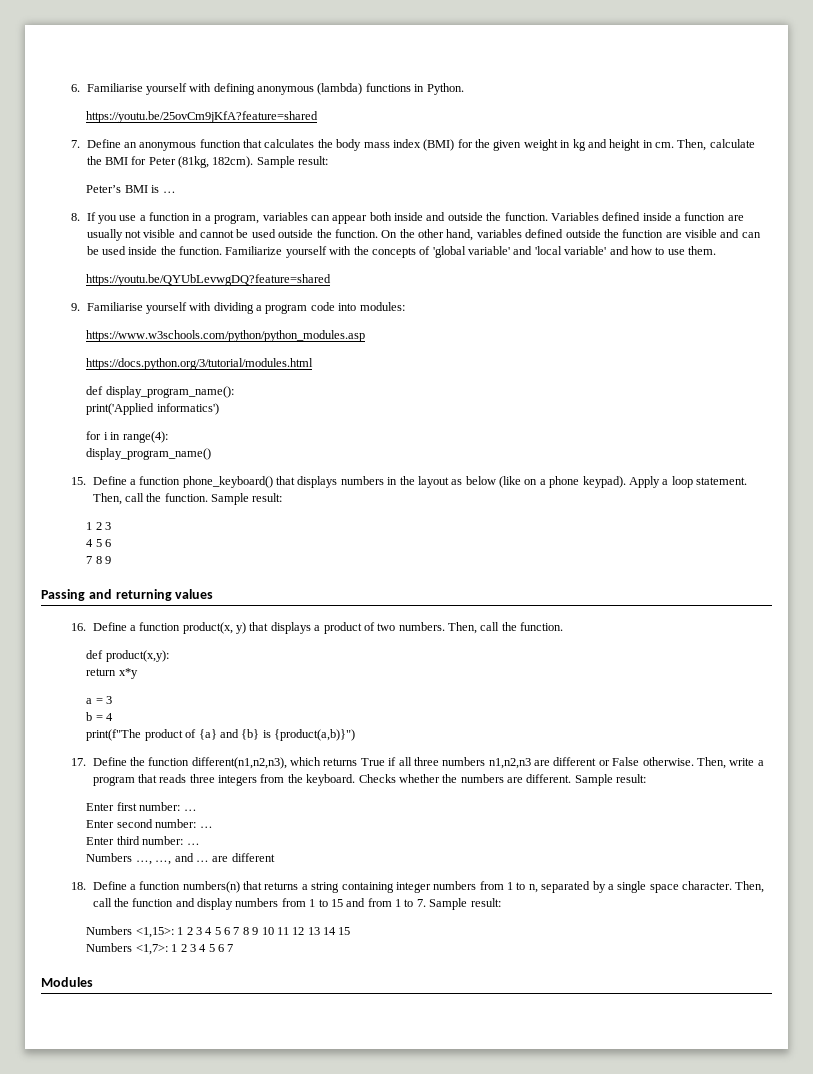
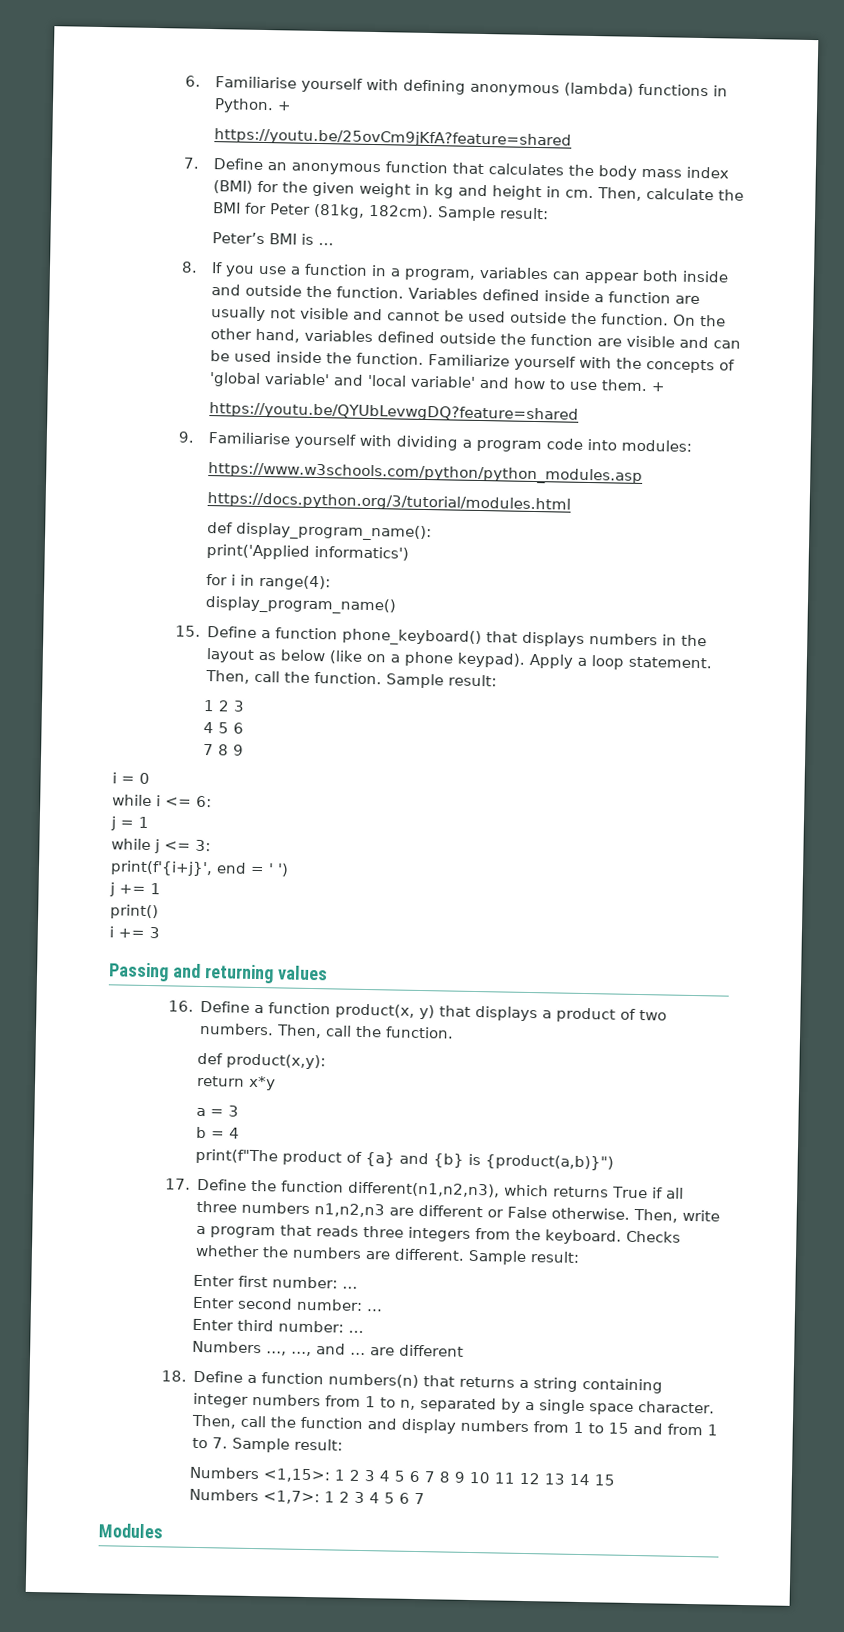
- 6. Familiarise yourself with defining anonymous (lambda) functions in Python.
+ 6. Familiarise yourself with defining anonymous (lambda) functions in Python. +
- Familiarize yourself with the concepts of 'global variable' and 'local variable' and how to use them.
+ Familiarize yourself with the concepts of 'global variable' and 'local variable' and how to use them. +
+ i = 0
+ while i <= 6:
+ j = 1
+ while j <= 3:
+ print(f'{i+j}', end = ' ')
+ j += 1
+ print()
+ i += 3

